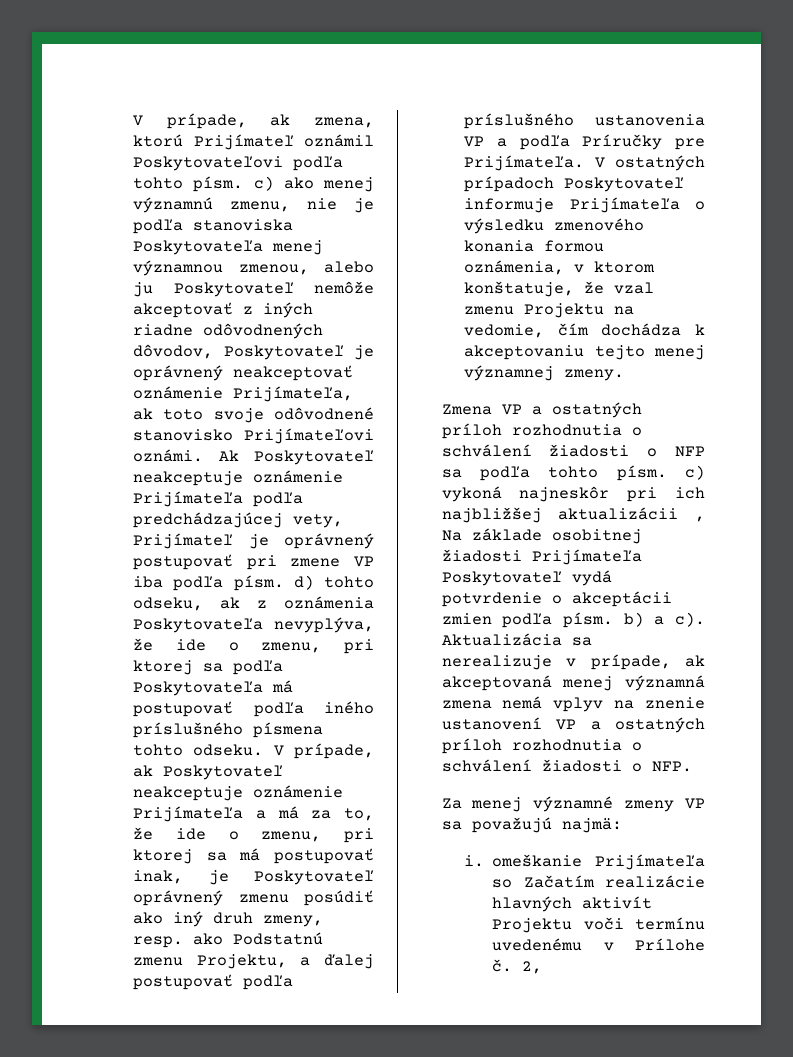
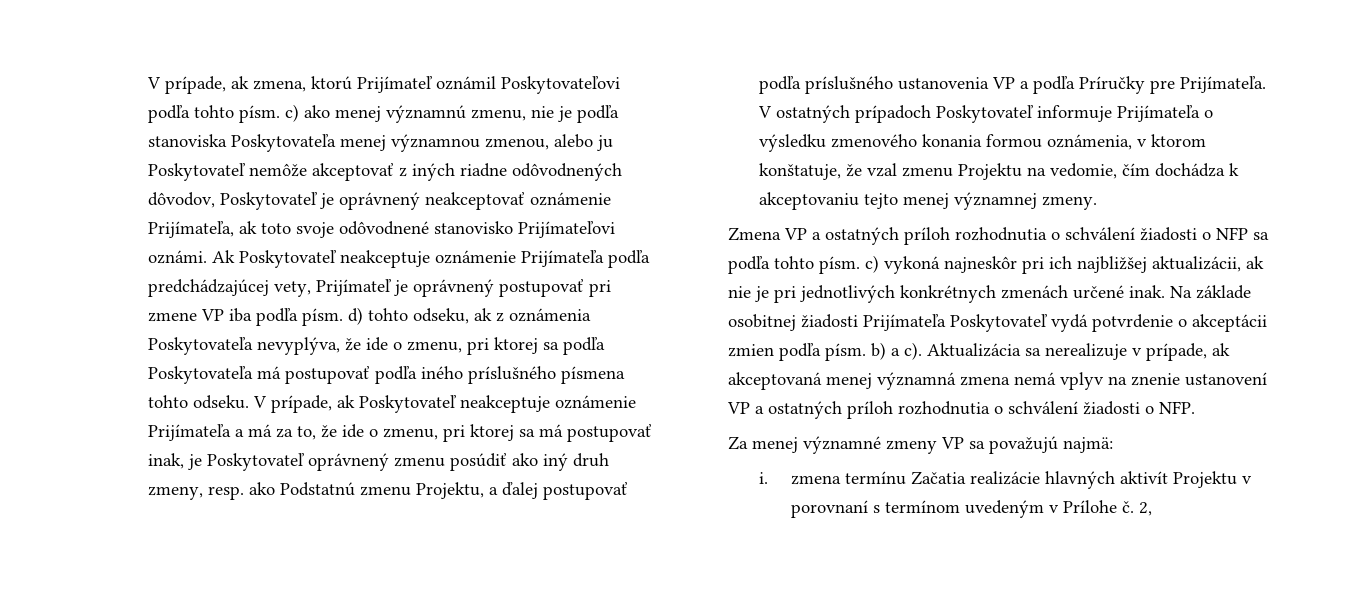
- Zmena VP a ostatných príloh rozhodnutia o schválení žiadosti o NFP sa podľa tohto písm. c) vykoná najneskôr pri ich najbližšej aktualizácii , Na základe osobitnej žiadosti Prijímateľa Poskytovateľ vydá potvrdenie o akceptácii zmien podľa písm. b) a c).
+ Zmena VP a ostatných príloh rozhodnutia o schválení žiadosti o NFP sa podľa tohto písm. c) vykoná najneskôr pri ich najbližšej aktualizácii, ak nie je pri jednotlivých konkrétnych zmenách určené inak. Na základe osobitnej žiadosti Prijímateľa Poskytovateľ vydá potvrdenie o akceptácii zmien podľa písm. b) a c).
- i. omeškanie Prijímateľa so Začatím realizácie hlavných aktivít Projektu voči termínu uvedenému v Prílohe č.
+ i. zmena termínu Začatia realizácie hlavných aktivít Projektu v porovnaní s termínom uvedeným v Prílohe č.

